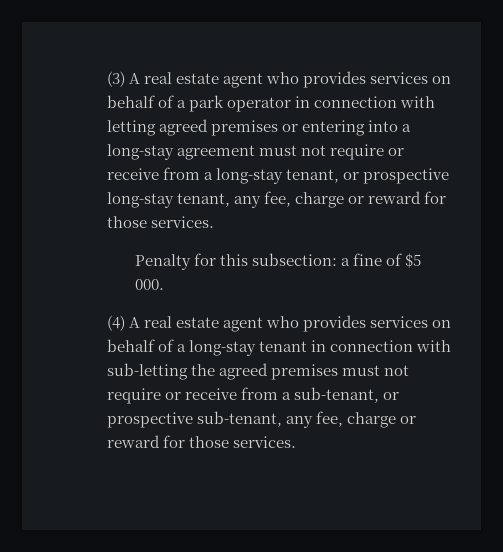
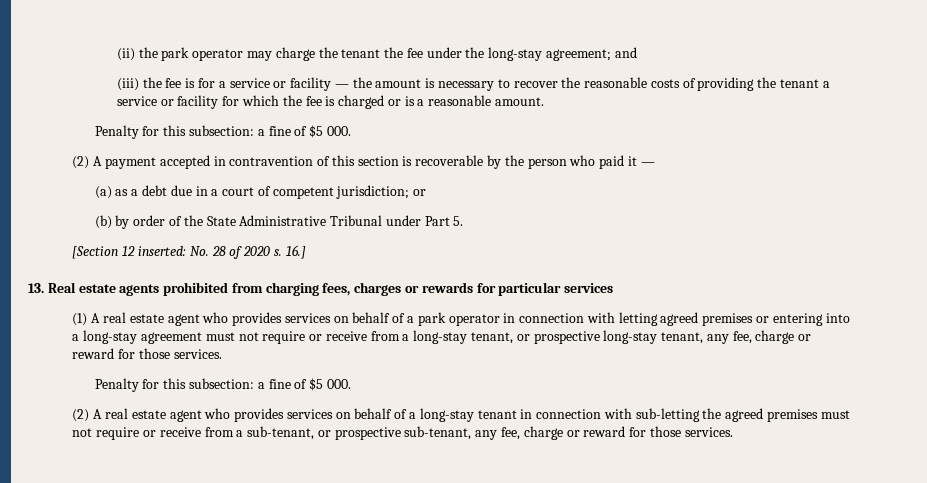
- (3) A real estate agent who provides services on behalf of a park operator in connection with letting agreed premises or entering into a long-stay agreement must not require or receive from a long-stay tenant, or prospective long-stay tenant, any fee, charge or reward for those services.
+ (ii) the park operator may charge the tenant the fee under the long-stay agreement; and
+ (iii) the fee is for a service or facility — the amount is necessary to recover the reasonable costs of providing the tenant a service or facility for which the fee is charged or is a reasonable amount.
+ Penalty for this subsection: a fine of $5 000.
+ (2) A payment accepted in contravention of this section is recoverable by the person who paid it —
+ (a) as a debt due in a court of competent jurisdiction; or
+ (b) by order of the State Administrative Tribunal under Part 5.
+ [Section 12 inserted: No. 28 of 2020 s. 16.]
+ 13. Real estate agents prohibited from charging fees, charges or rewards for particular services
+ (1) A real estate agent who provides services on behalf of a park operator in connection with letting agreed premises or entering into a long-stay agreement must not require or receive from a long-stay tenant, or prospective long-stay tenant, any fee, charge or reward for those services.
- (4) A real estate agent who provides services on behalf of a long-stay tenant in connection with sub-letting the agreed premises must not require or receive from a sub-tenant, or prospective sub-tenant, any fee, charge or reward for those services.
+ (2) A real estate agent who provides services on behalf of a long-stay tenant in connection with sub-letting the agreed premises must not require or receive from a sub-tenant, or prospective sub-tenant, any fee, charge or reward for those services.

